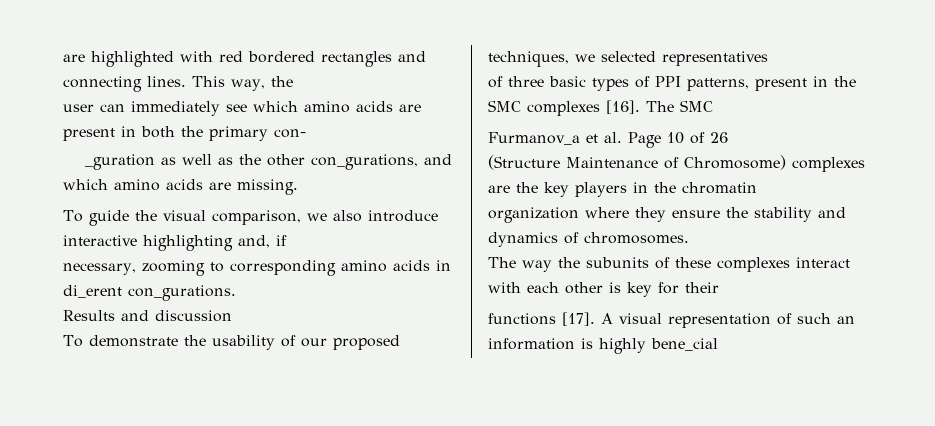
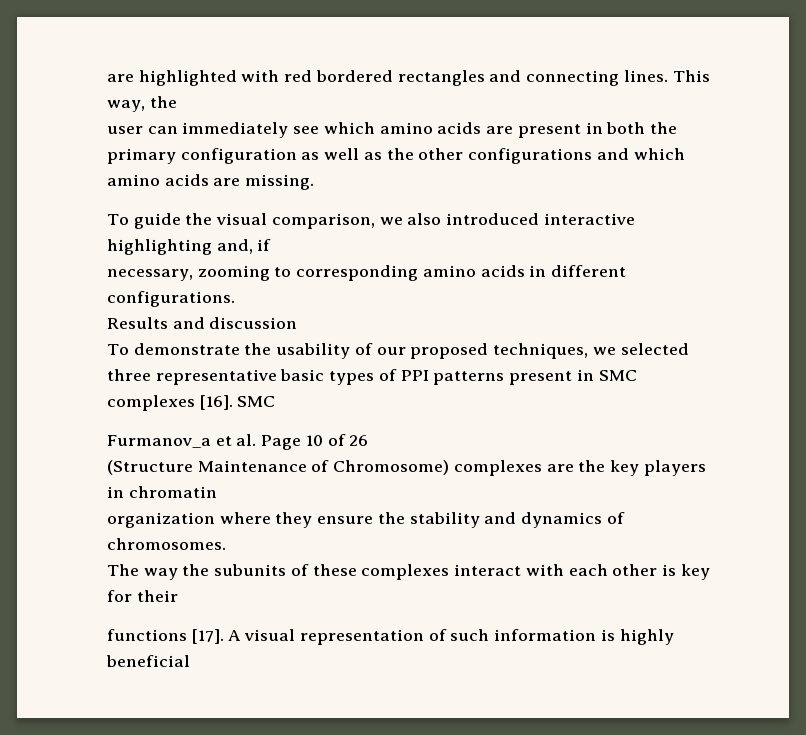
- user can immediately see which amino acids are present in both the primary con-
- _guration as well as the other con_gurations, and which amino acids are missing.
+ user can immediately see which amino acids are present in both the primary configuration as well as the other configurations and which amino acids are missing.
- To guide the visual comparison, we also introduce interactive highlighting and, if
+ To guide the visual comparison, we also introduced interactive highlighting and, if
- necessary, zooming to corresponding amino acids in di_erent con_gurations.
+ necessary, zooming to corresponding amino acids in different configurations.
- To demonstrate the usability of our proposed techniques, we selected representatives
- of three basic types of PPI patterns, present in the SMC complexes [16]. The SMC
+ To demonstrate the usability of our proposed techniques, we selected three representative basic types of PPI patterns present in SMC complexes [16]. SMC
- (Structure Maintenance of Chromosome) complexes are the key players in the chromatin
+ (Structure Maintenance of Chromosome) complexes are the key players in chromatin
- A visual representation of such an information is highly bene_cial
+ A visual representation of such information is highly beneficial

